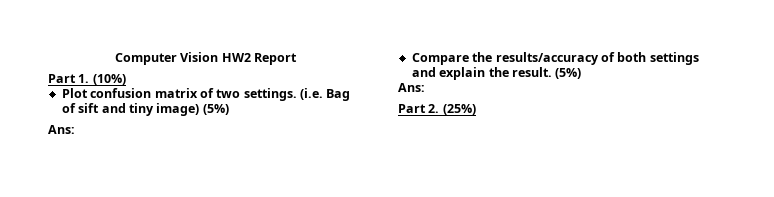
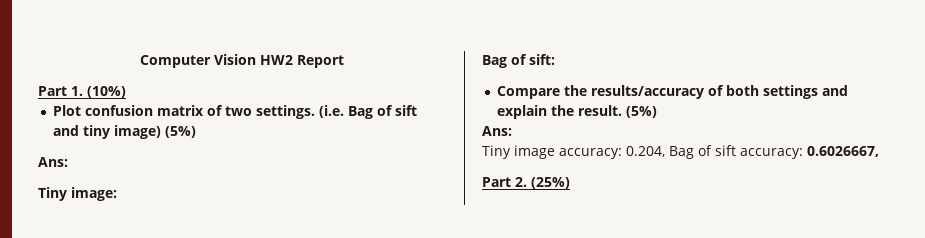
+ Tiny image:
+ Bag of sift:
+ Tiny image accuracy: 0.204, Bag of sift accuracy: 0.6026667,

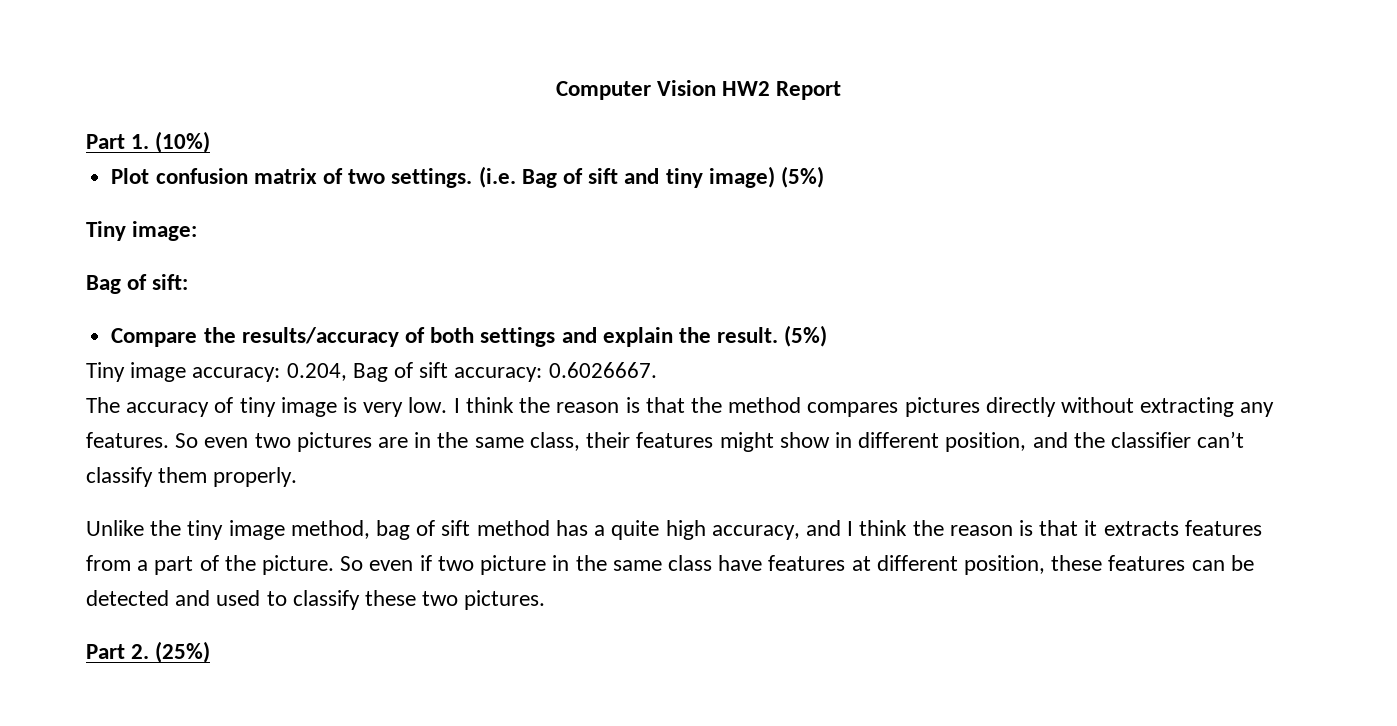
  (i.e. Bag of sift and tiny image) (5%)
- Ans:
  Compare the results/accuracy of both settings and explain the result. (5%)
- Ans:
- Tiny image accuracy: 0.204, Bag of sift accuracy: 0.6026667,
+ Tiny image accuracy: 0.204, Bag of sift accuracy: 0.6026667.
+ The accuracy of tiny image is very low. I think the reason is that the method compares pictures directly without extracting any features. So even two pictures are in the same class, their features might show in different position, and the classifier can’t classify them properly.
+ Unlike the tiny image method, bag of sift method has a quite high accuracy, and I think the reason is that it extracts features from a part of the picture. So even if two picture in the same class have features at different position, these features can be detected and used to classify these two pictures.

